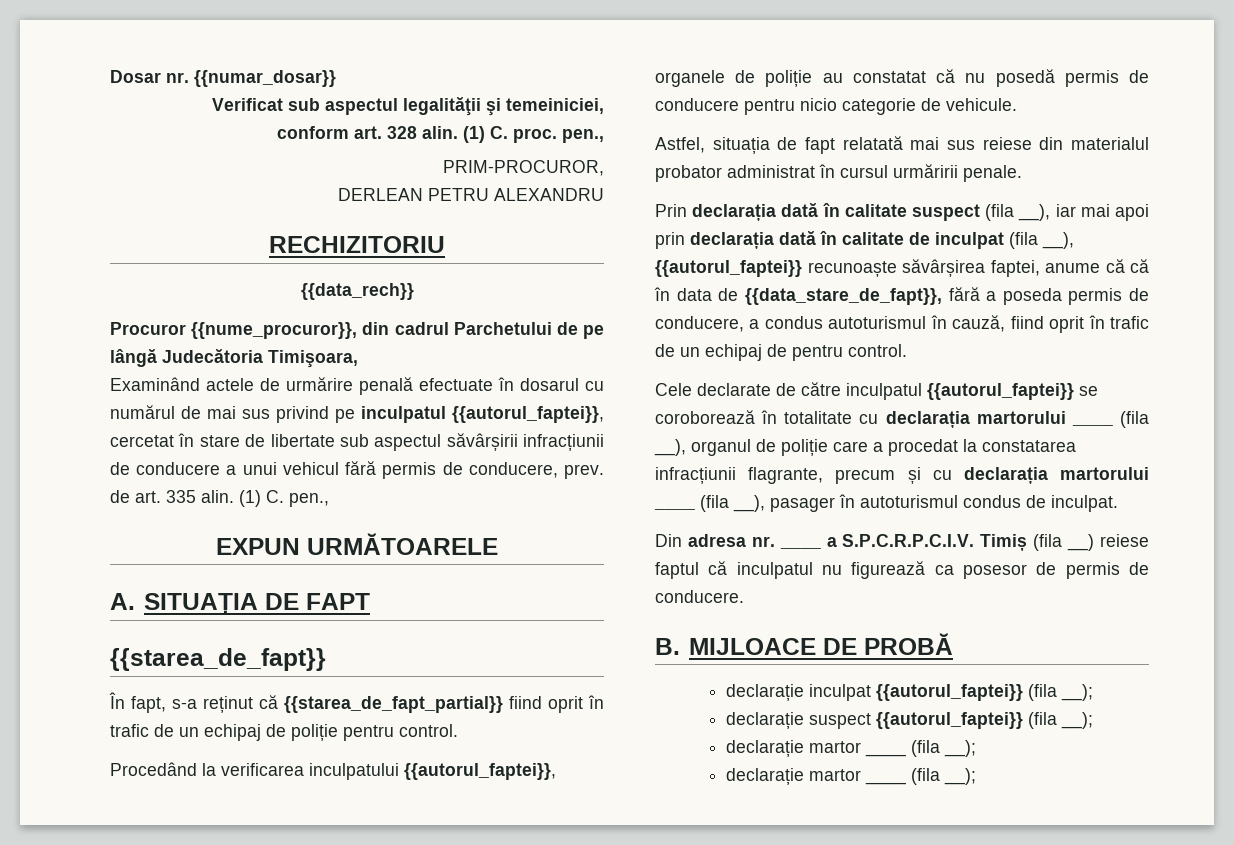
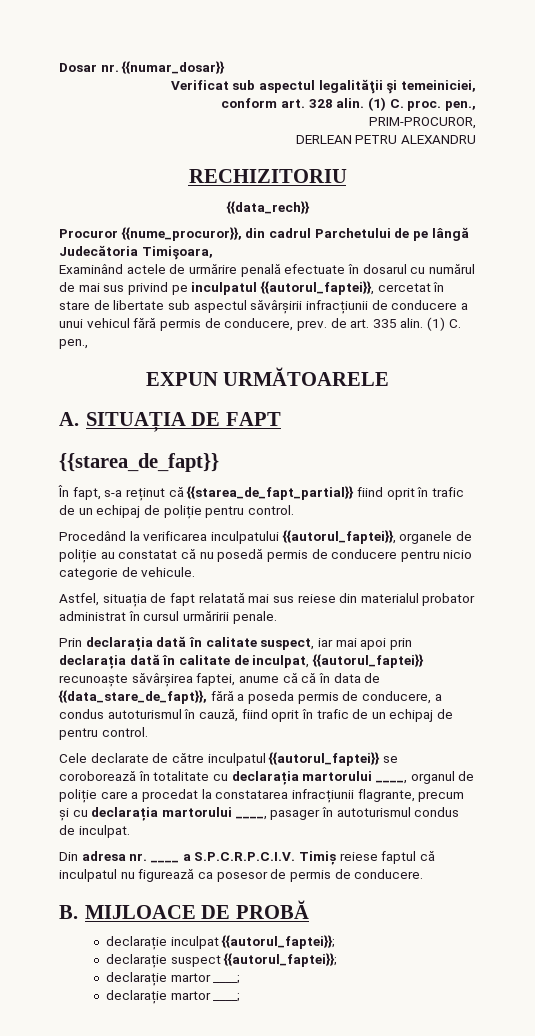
- Prin declarația dată în calitate suspect (fila __), iar mai apoi prin declarația dată în calitate de inculpat (fila __), {{autorul_faptei}} recunoaște săvârșirea faptei, anume că că în data de {{data_stare_de_fapt}}, fără a poseda permis de conducere, a condus autoturismul în cauză, fiind oprit în trafic de un echipaj de pentru control.
+ Prin declarația dată în calitate suspect, iar mai apoi prin declarația dată în calitate de inculpat, {{autorul_faptei}} recunoaște săvârșirea faptei, anume că că în data de {{data_stare_de_fapt}}, fără a poseda permis de conducere, a condus autoturismul în cauză, fiind oprit în trafic de un echipaj de pentru control.
- Cele declarate de către inculpatul {{autorul_faptei}} se coroborează în totalitate cu declarația martorului ____ (fila __), organul de poliție care a procedat la constatarea infracțiunii flagrante, precum și cu declarația martorului ____ (fila __), pasager în autoturismul condus de inculpat.
+ Cele declarate de către inculpatul {{autorul_faptei}} se coroborează în totalitate cu declarația martorului ____, organul de poliție care a procedat la constatarea infracțiunii flagrante, precum și cu declarația martorului ____, pasager în autoturismul condus de inculpat.
- Din adresa nr. ____ a S.P.C.R.P.C.I.V. Timiș (fila __) reiese faptul că inculpatul nu figurează ca posesor de permis de conducere.
+ Din adresa nr. ____ a S.P.C.R.P.C.I.V. Timiș reiese faptul că inculpatul nu figurează ca posesor de permis de conducere.
- declarație inculpat {{autorul_faptei}} (fila __);
+ declarație inculpat {{autorul_faptei}};
- declarație suspect {{autorul_faptei}} (fila __);
- declarație martor ____ (fila __);
- declarație martor ____ (fila __);
+ declarație suspect {{autorul_faptei}};
+ declarație martor ____;
+ declarație martor ____;

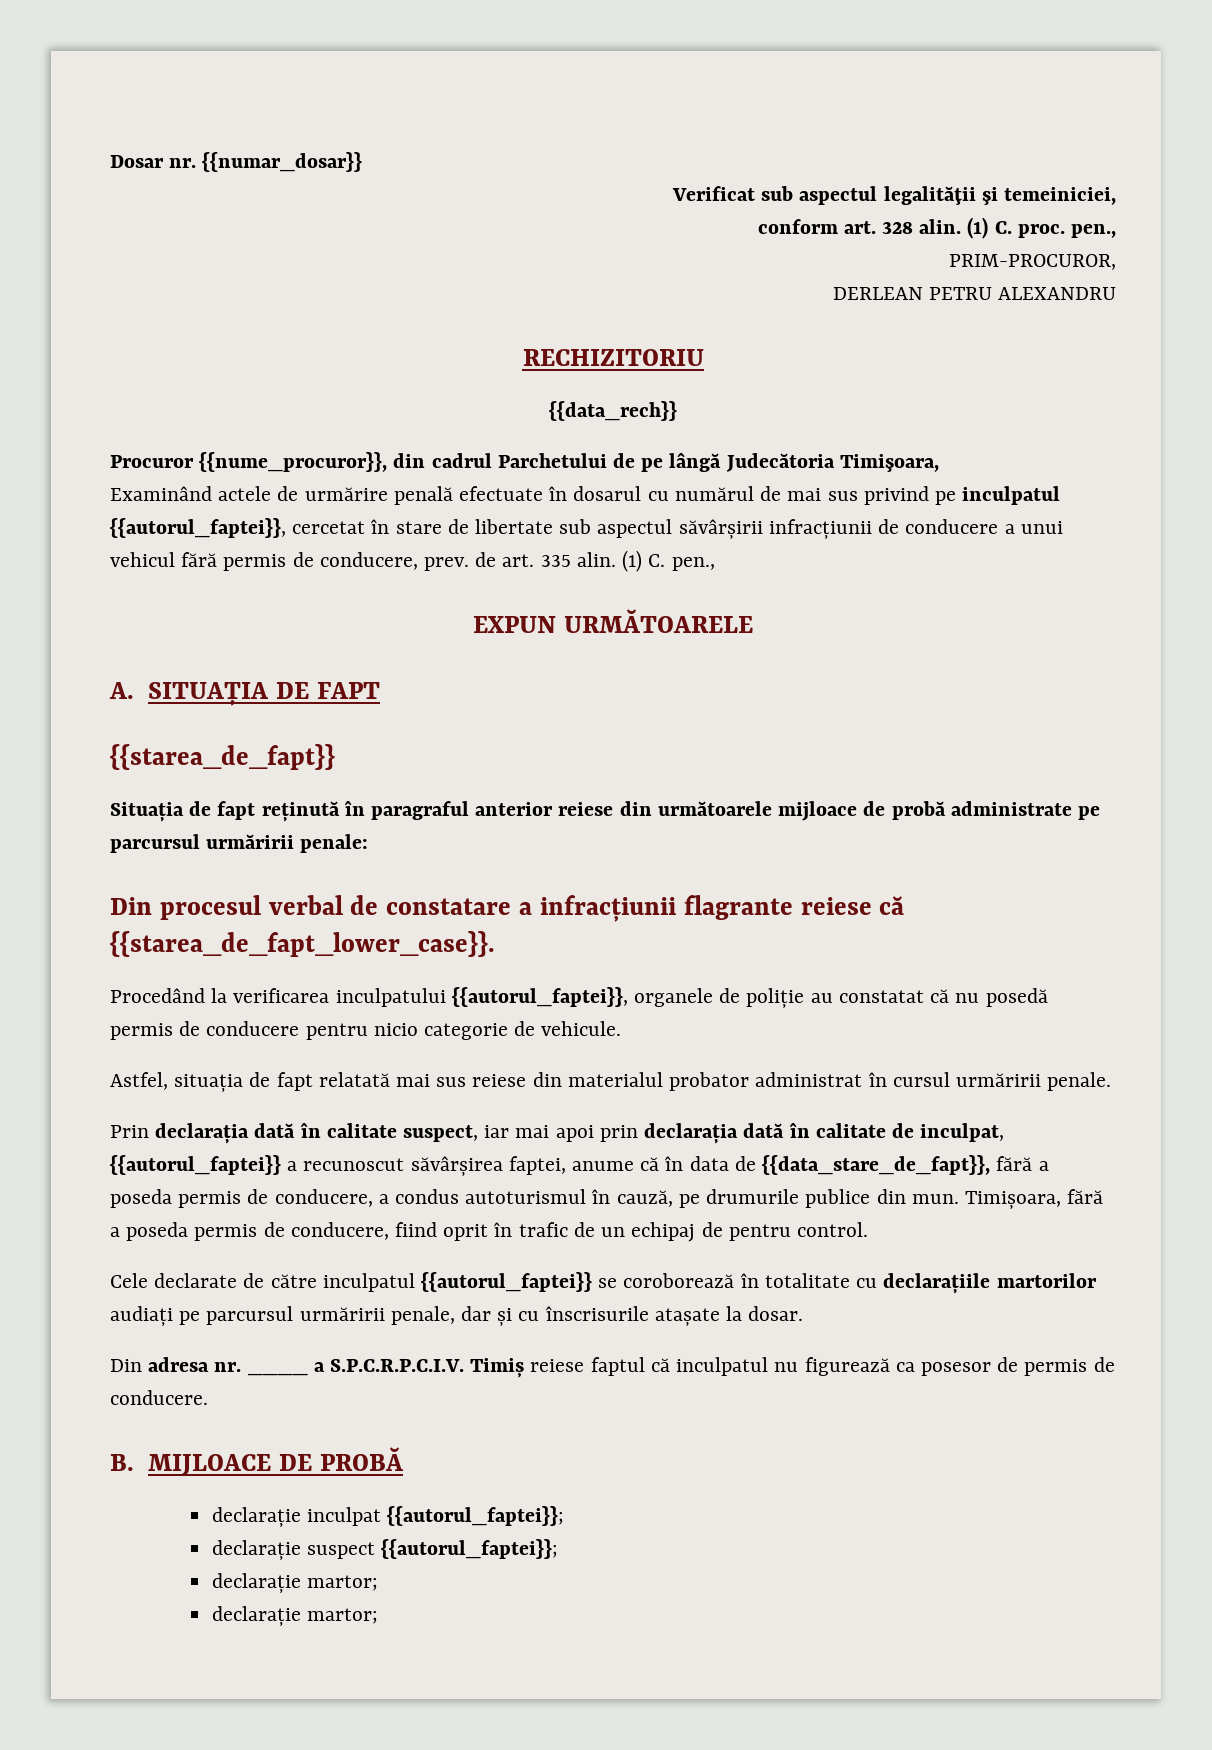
- În fapt, s-a reținut că {{starea_de_fapt_partial}} fiind oprit în trafic de un echipaj de poliție pentru control.
+ Situația de fapt reținută în paragraful anterior reiese din următoarele mijloace de probă administrate pe parcursul urmăririi penale:
+ Din procesul verbal de constatare a infracțiunii flagrante reiese că {{starea_de_fapt_lower_case}}.
- Prin declarația dată în calitate suspect, iar mai apoi prin declarația dată în calitate de inculpat, {{autorul_faptei}} recunoaște săvârșirea faptei, anume că că în data de {{data_stare_de_fapt}}, fără a poseda permis de conducere, a condus autoturismul în cauză, fiind oprit în trafic de un echipaj de pentru control.
+ Prin declarația dată în calitate suspect, iar mai apoi prin declarația dată în calitate de inculpat, {{autorul_faptei}} a recunoscut săvârșirea faptei, anume că în data de {{data_stare_de_fapt}}, fără a poseda permis de conducere, a condus autoturismul în cauză, pe drumurile publice din mun. Timișoara, fără a poseda permis de conducere, fiind oprit în trafic de un echipaj de pentru control.
- Cele declarate de către inculpatul {{autorul_faptei}} se coroborează în totalitate cu declarația martorului ____, organul de poliție care a procedat la constatarea infracțiunii flagrante, precum și cu declarația martorului ____, pasager în autoturismul condus de inculpat.
+ Cele declarate de către inculpatul {{autorul_faptei}} se coroborează în totalitate cu declarațiile martorilor audiați pe parcursul urmăririi penale, dar și cu înscrisurile atașate la dosar.
  declarație suspect {{autorul_faptei}};
- declarație martor ____;
- declarație martor ____;
+ declarație martor;
+ declarație martor;

